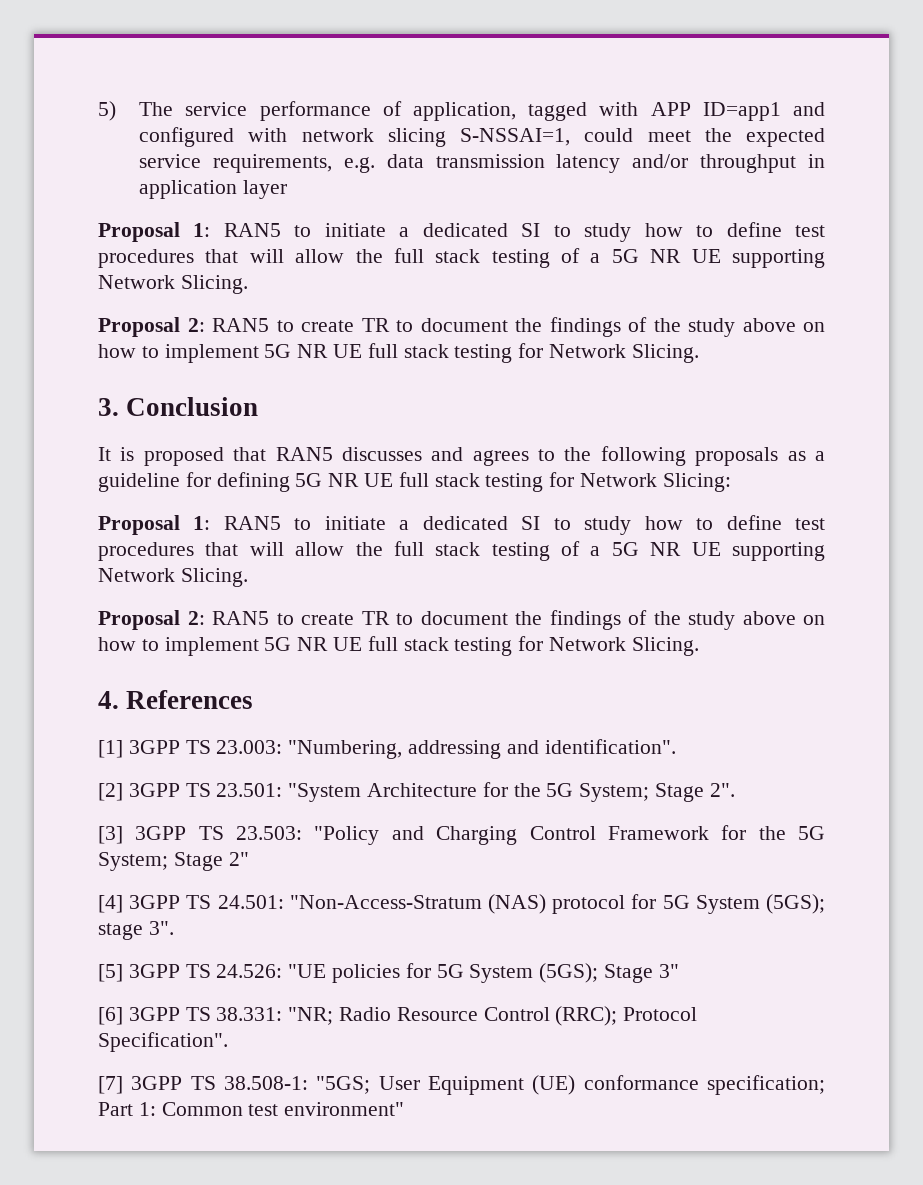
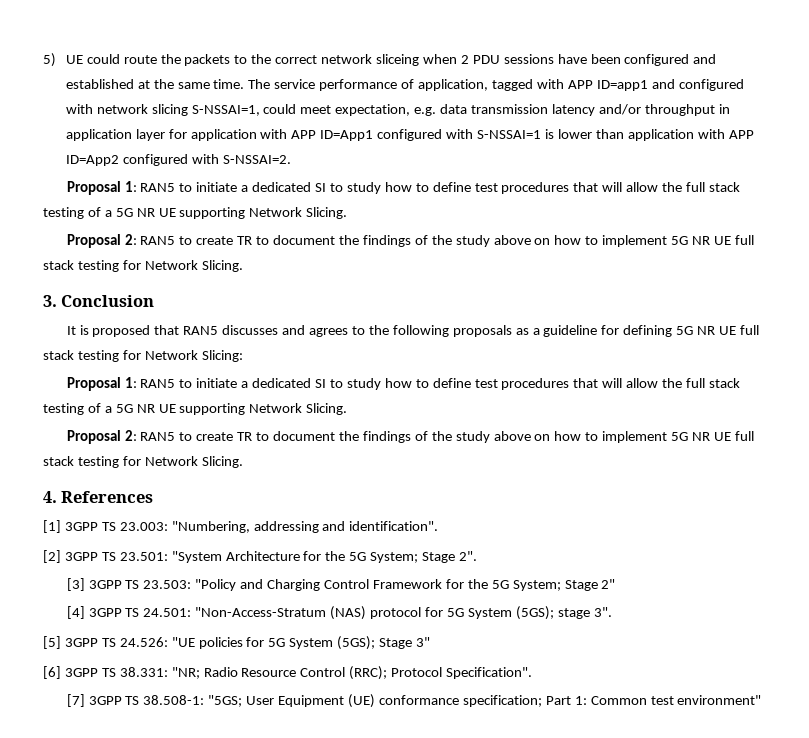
- 5) The service performance of application, tagged with APP ID=app1 and configured with network slicing S-NSSAI=1, could meet the expected service requirements, e.g. data transmission latency and/or throughput in application layer
+ 5) UE could route the packets to the correct network sliceing when 2 PDU sessions have been configured and established at the same time. The service performance of application, tagged with APP ID=app1 and configured with network slicing S-NSSAI=1, could meet expectation, e.g. data transmission latency and/or throughput in application layer for application with APP ID=App1 configured with S-NSSAI=1 is lower than application with APP ID=App2 configured with S-NSSAI=2.

